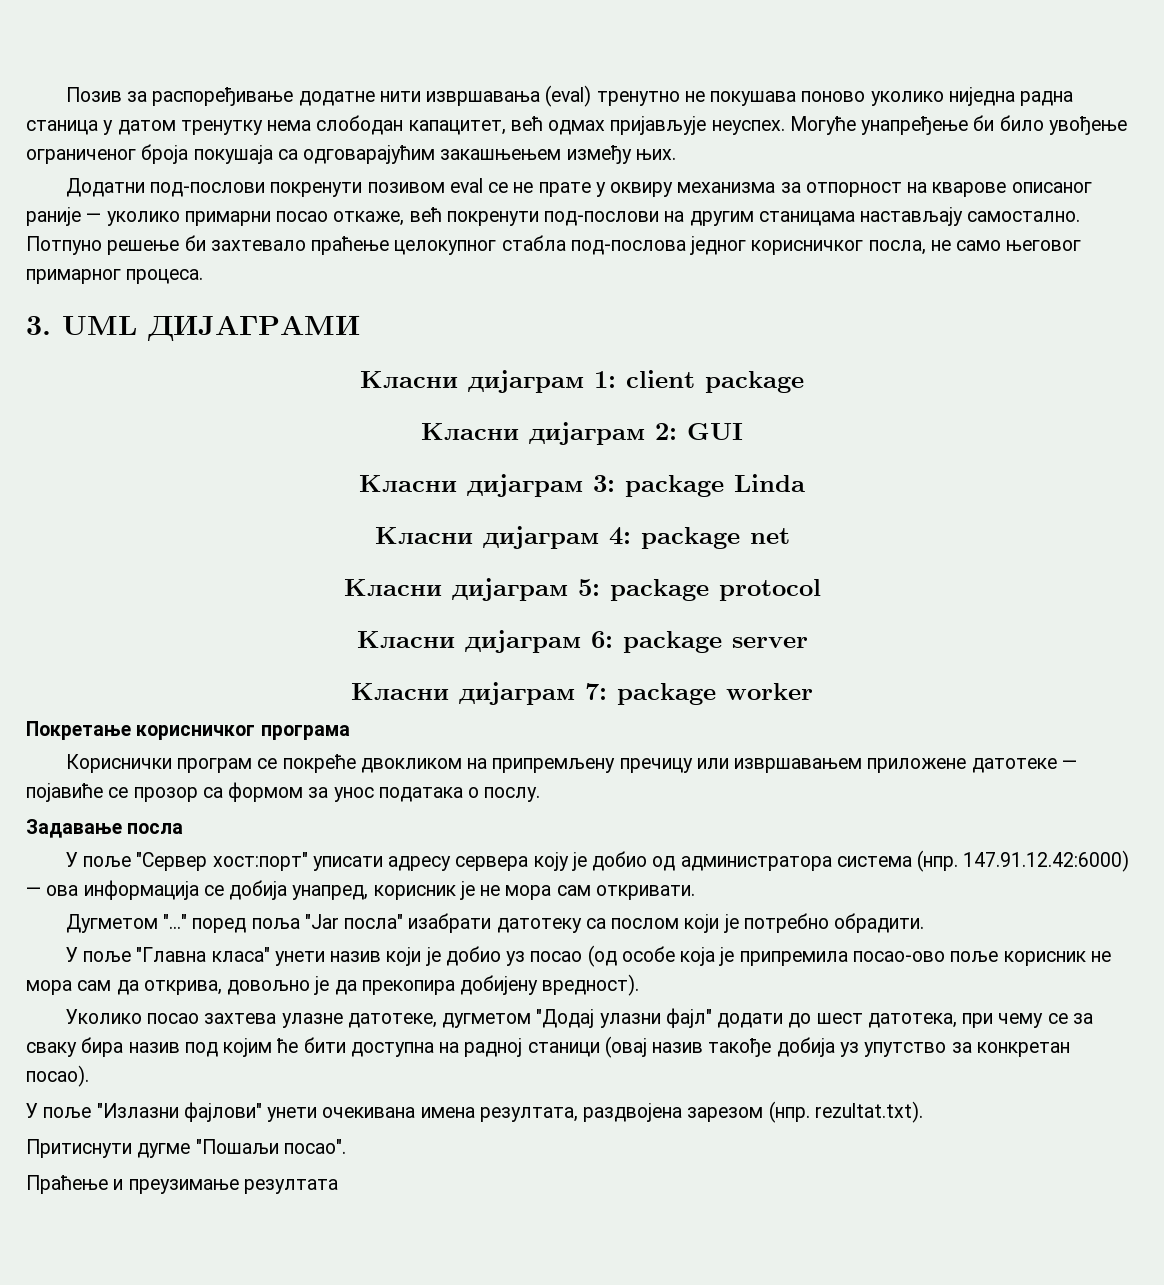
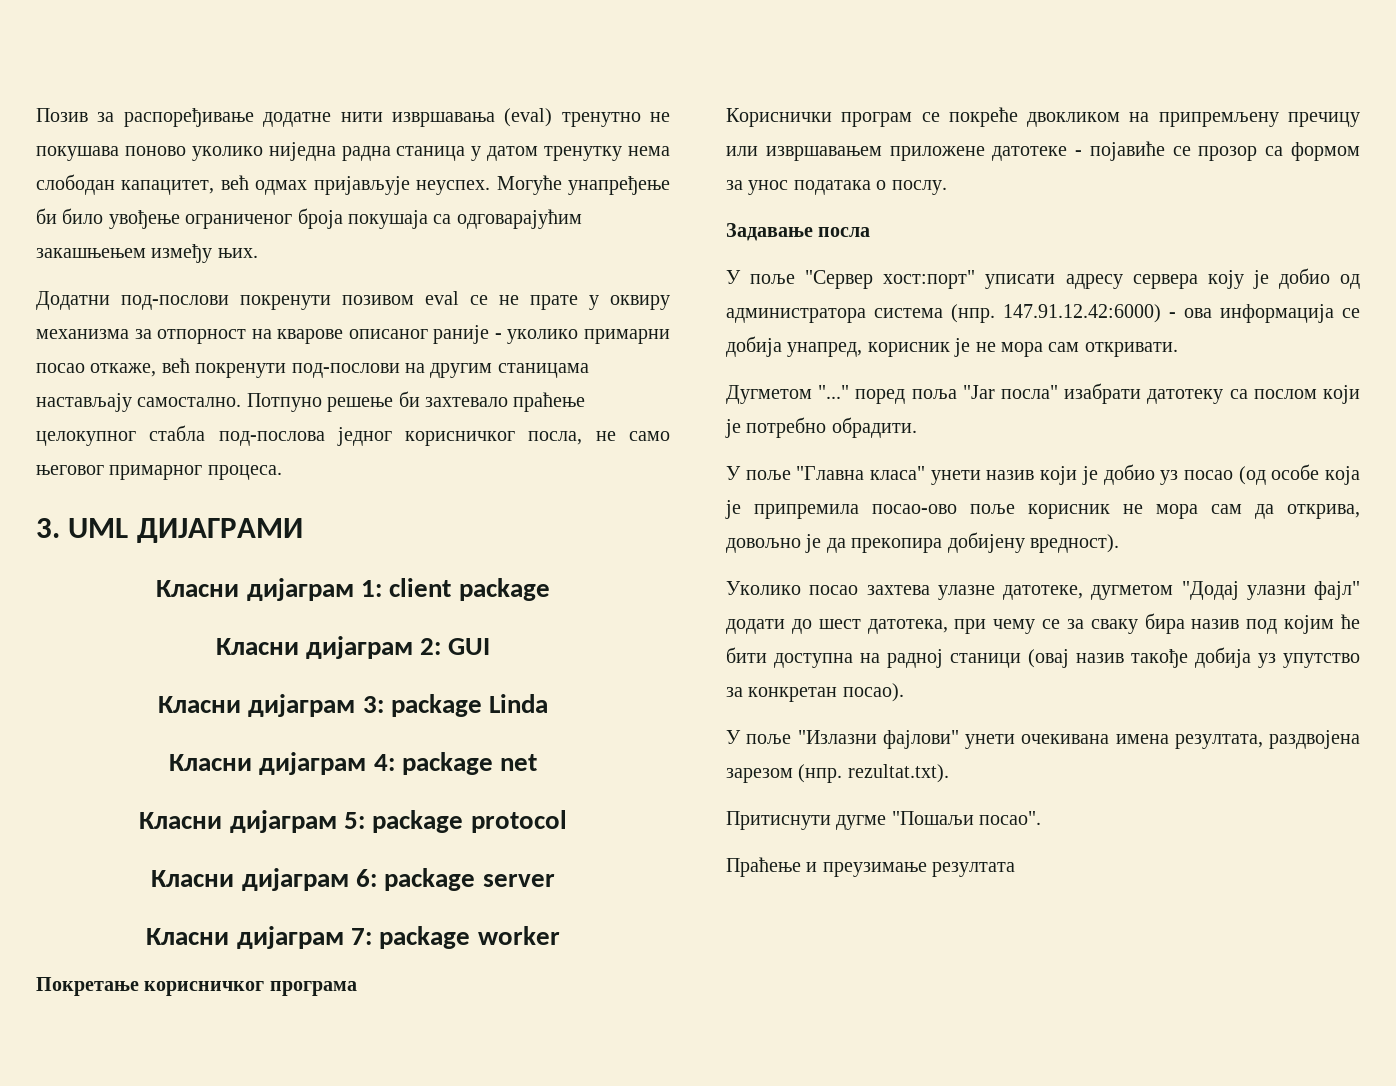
- Додатни под-послови покренути позивом eval се не прате у оквиру механизма за отпорност на кварове описаног раније — уколико примарни посао откаже, већ покренути под-послови на другим станицама настављају самостално.
+ Додатни под-послови покренути позивом eval се не прате у оквиру механизма за отпорност на кварове описаног раније - уколико примарни посао откаже, већ покренути под-послови на другим станицама настављају самостално.
- Кориснички програм се покреће двокликом на припремљену пречицу или извршавањем приложене датотеке — појавиће се прозор са формом за унос података о послу.
+ Кориснички програм се покреће двокликом на припремљену пречицу или извршавањем приложене датотеке - појавиће се прозор са формом за унос података о послу.
- 147.91.12.42:6000) — ова информација се добија унапред, корисник је не мора сам откривати.
+ 147.91.12.42:6000) - ова информација се добија унапред, корисник је не мора сам откривати.

